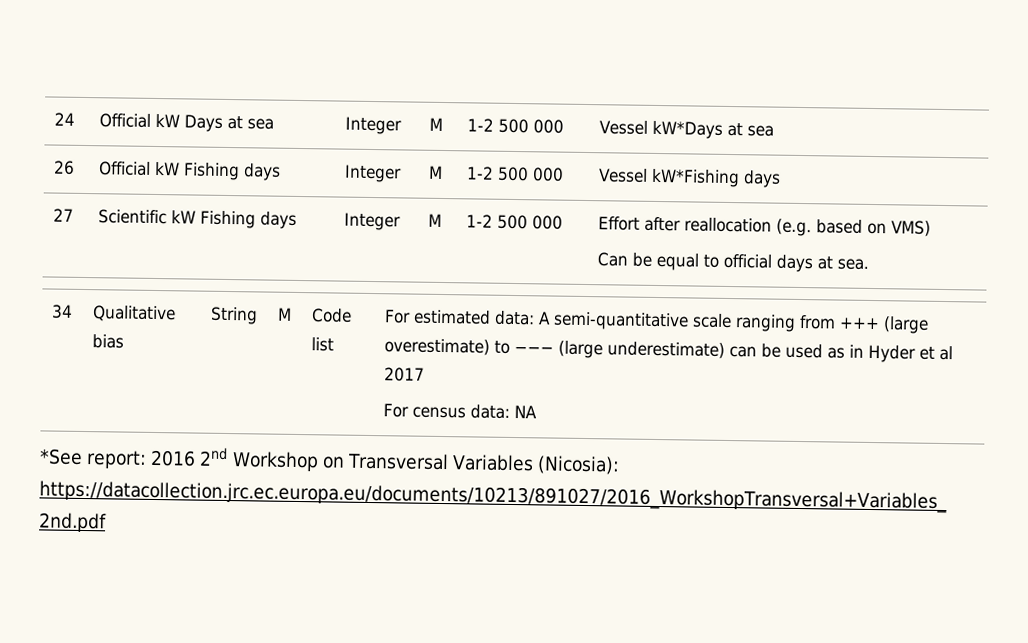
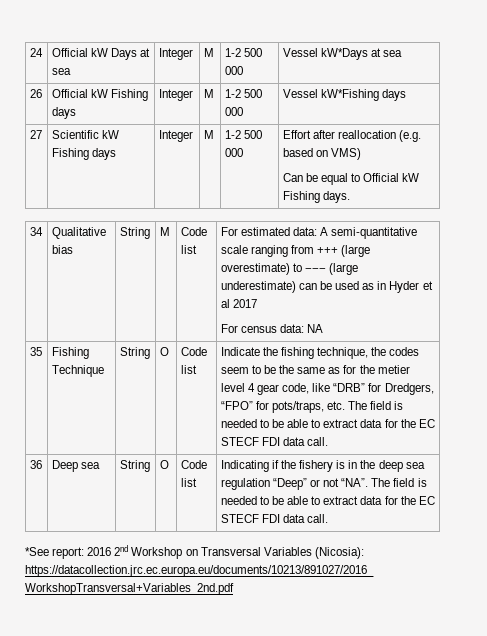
  27 | Scientific kW Fishing days | Integer | M | 1-2 500 000 | Effort after reallocation (e.g. based on VMS)
- Can be equal to official days at sea.
+ Can be equal to Official kW Fishing days.
+ 35 | Fishing Technique | String | O | Code list | Indicate the fishing technique, the codes seem to be the same as for the metier level 4 gear code, like “DRB” for Dredgers, “FPO” for pots/traps, etc. The field is needed to be able to extract data for the EC STECF FDI data call.
+ 36 | Deep sea | String | O | Code list | Indicating if the fishery is in the deep sea regulation “Deep” or not “NA”. The field is needed to be able to extract data for the EC STECF FDI data call.

